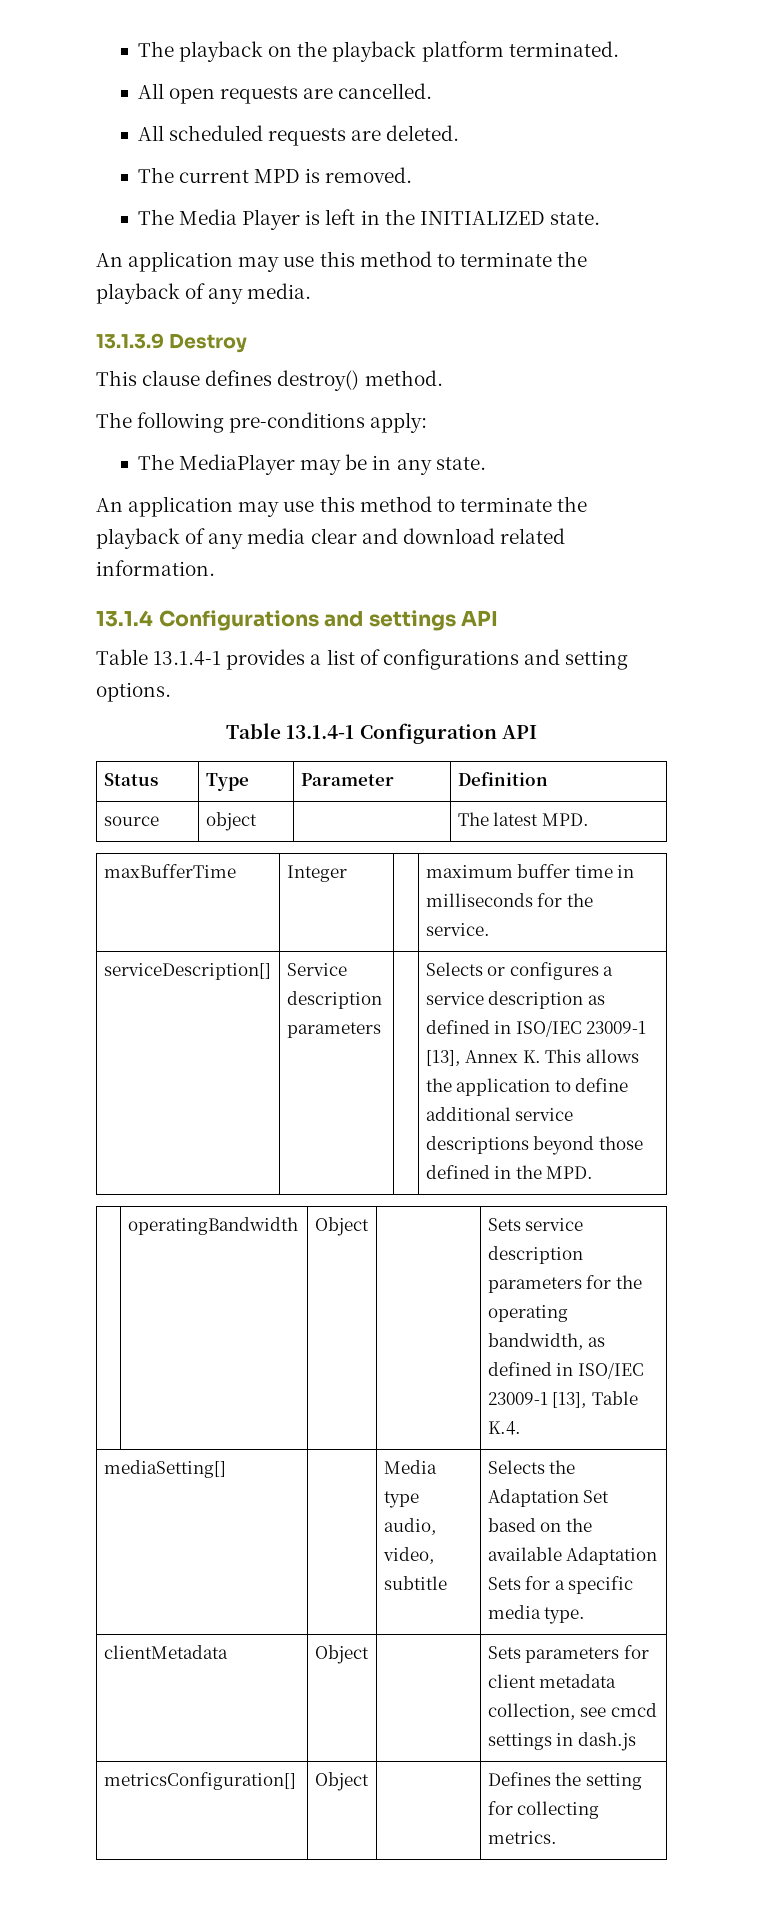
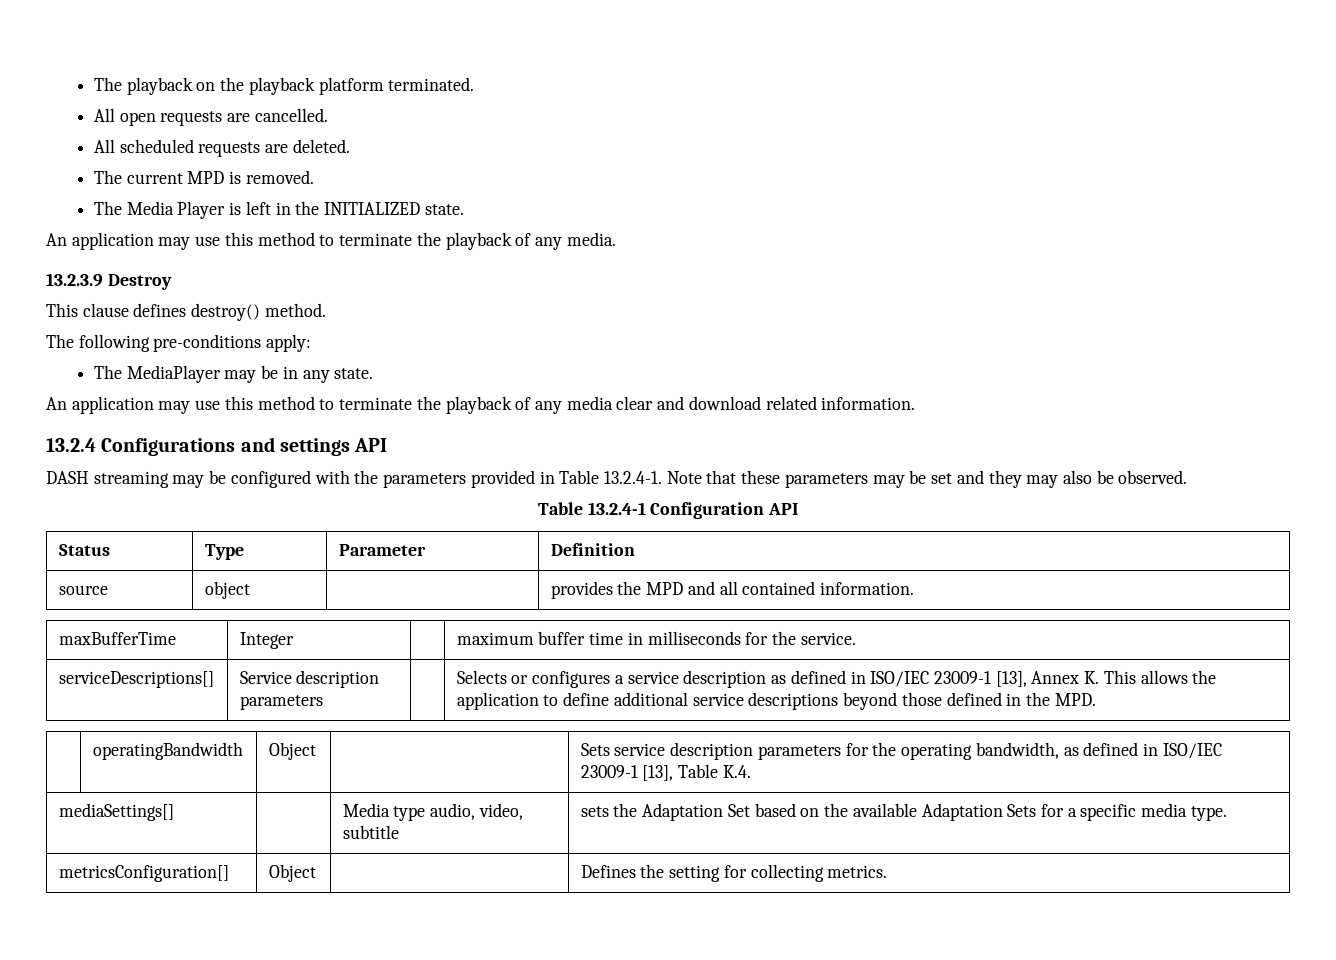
- 13.1.3.9 Destroy
+ 13.2.3.9 Destroy
- 13.1.4 Configurations and settings API
+ 13.2.4 Configurations and settings API
- Table 13.1.4-1 provides a list of configurations and setting options.
- Table 13.1.4-1 Configuration API
+ DASH streaming may be configured with the parameters provided in Table 13.2.4-1. Note that these parameters may be set and they may also be observed.
+ Table 13.2.4-1 Configuration API
- source | object | | The latest MPD.
+ source | object | | provides the MPD and all contained information.
- serviceDescription[] | Service description parameters | | Selects or configures a service description as defined in ISO/IEC 23009-1 [13], Annex K. This allows the application to define additional service descriptions beyond those defined in the MPD.
+ serviceDescriptions[] | Service description parameters | | Selects or configures a service description as defined in ISO/IEC 23009-1 [13], Annex K. This allows the application to define additional service descriptions beyond those defined in the MPD.
- mediaSetting[] | | Media type audio, video, subtitle | Selects the Adaptation Set based on the available Adaptation Sets for a specific media type.
+ mediaSettings[] | | Media type audio, video, subtitle | sets the Adaptation Set based on the available Adaptation Sets for a specific media type.
- clientMetadata | Object | | Sets parameters for client metadata collection, see cmcd settings in dash.js

